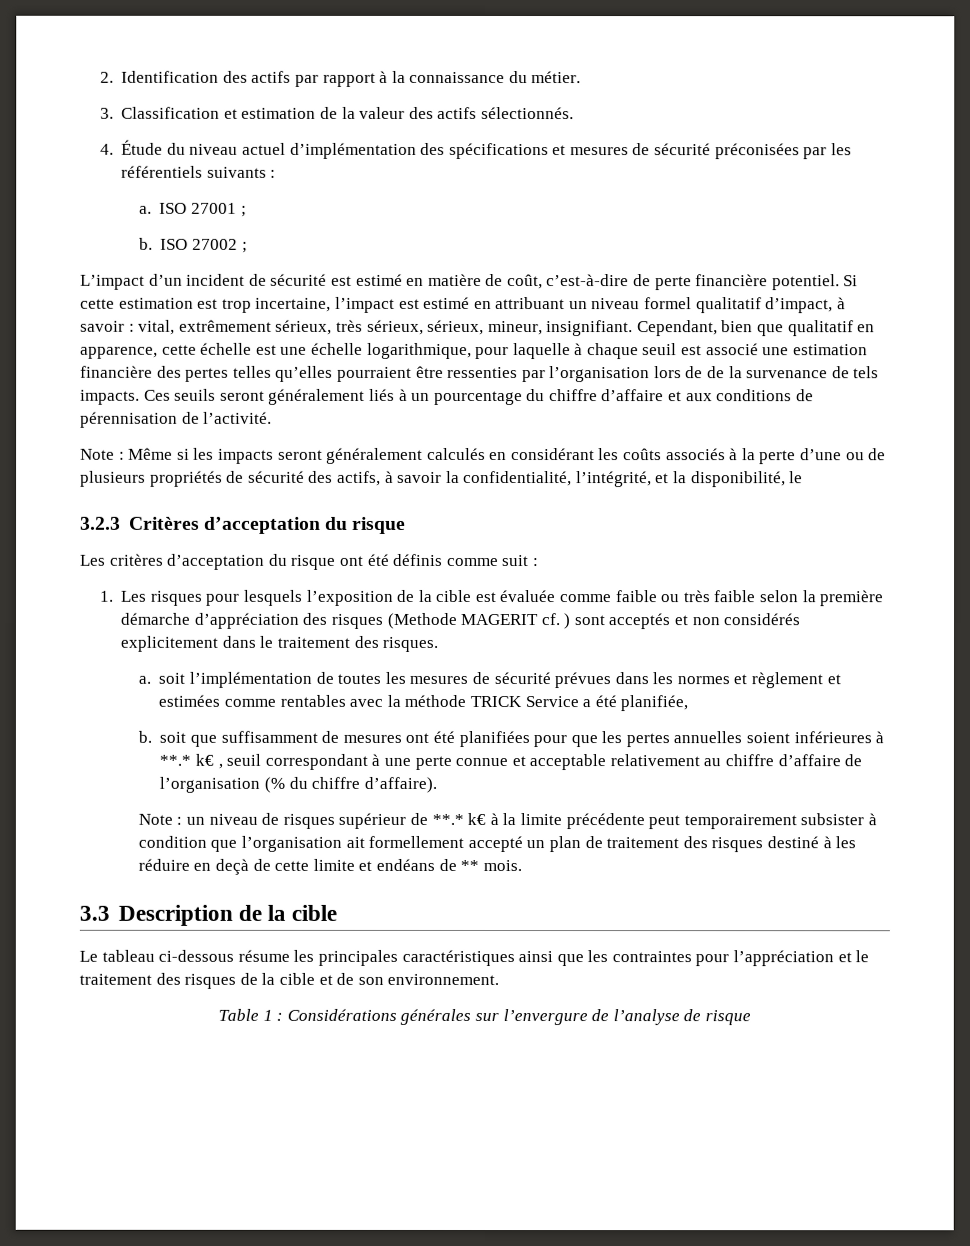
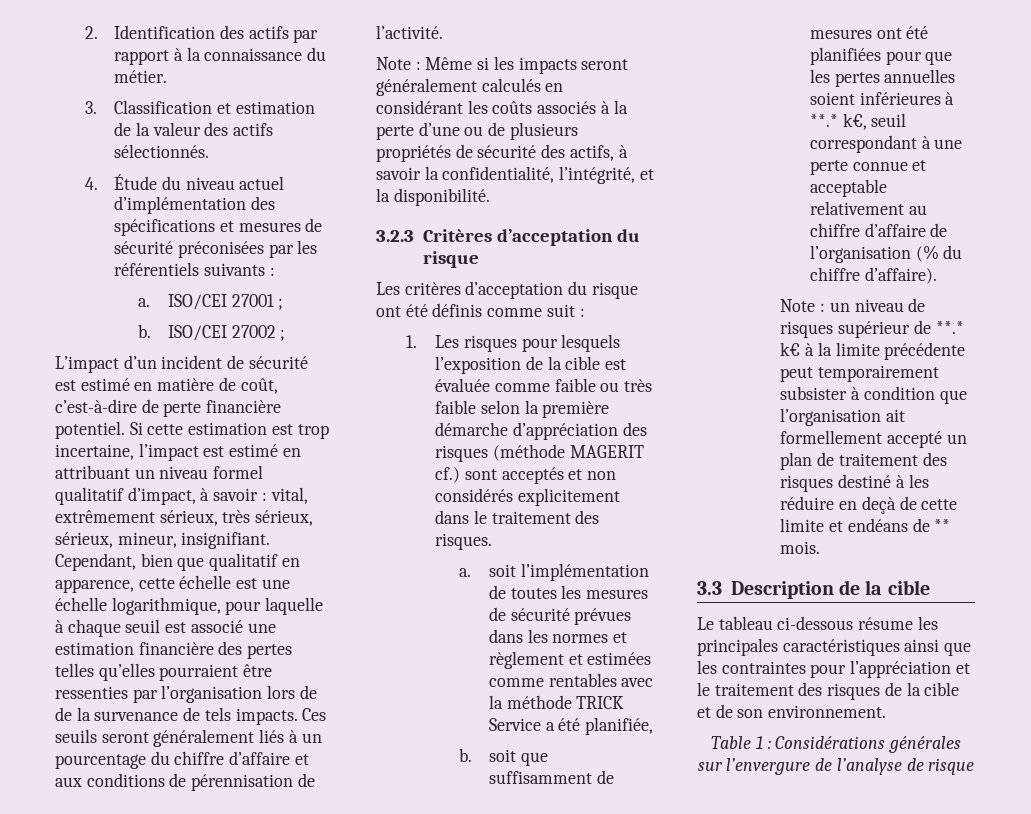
- ISO 27001 ;
+ ISO/CEI 27001 ;
- ISO 27002 ;
+ ISO/CEI 27002 ;
- Note : Même si les impacts seront généralement calculés en considérant les coûts associés à la perte d’une ou de plusieurs propriétés de sécurité des actifs, à savoir la confidentialité, l’intégrité, et la disponibilité, le
+ Note : Même si les impacts seront généralement calculés en considérant les coûts associés à la perte d’une ou de plusieurs propriétés de sécurité des actifs, à savoir la confidentialité, l’intégrité, et la disponibilité.
- 1. Les risques pour lesquels l’exposition de la cible est évaluée comme faible ou très faible selon la première démarche d’appréciation des risques (Methode MAGERIT cf. ) sont acceptés et non considérés explicitement dans le traitement des risques.
+ 1. Les risques pour lesquels l’exposition de la cible est évaluée comme faible ou très faible selon la première démarche d’appréciation des risques (méthode MAGERIT cf.) sont acceptés et non considérés explicitement dans le traitement des risques.
- b. soit que suffisamment de mesures ont été planifiées pour que les pertes annuelles soient inférieures à **.* k€ , seuil correspondant à une perte connue et acceptable relativement au chiffre d’affaire de l’organisation (% du chiffre d’affaire).
+ b. soit que suffisamment de mesures ont été planifiées pour que les pertes annuelles soient inférieures à **.* k€, seuil correspondant à une perte connue et acceptable relativement au chiffre d’affaire de l’organisation (% du chiffre d’affaire).

